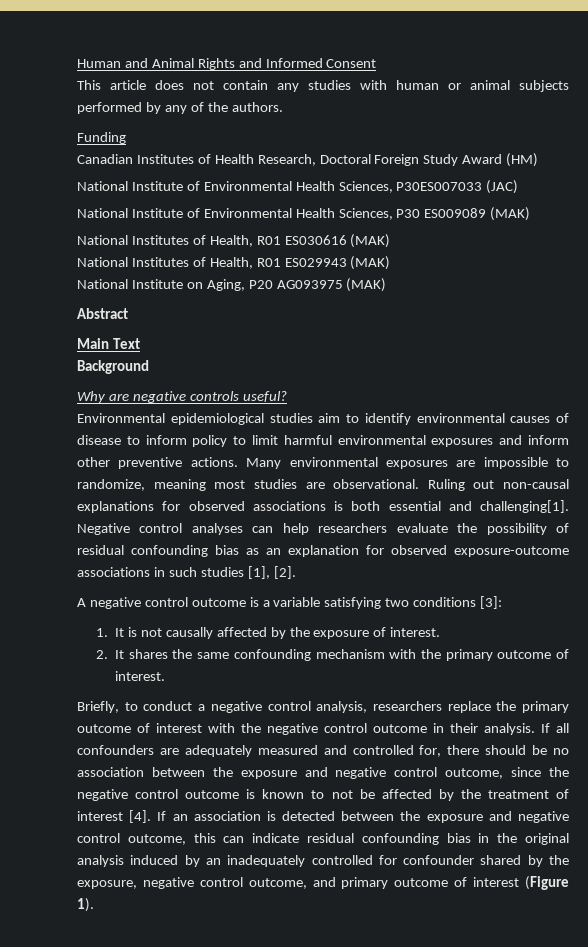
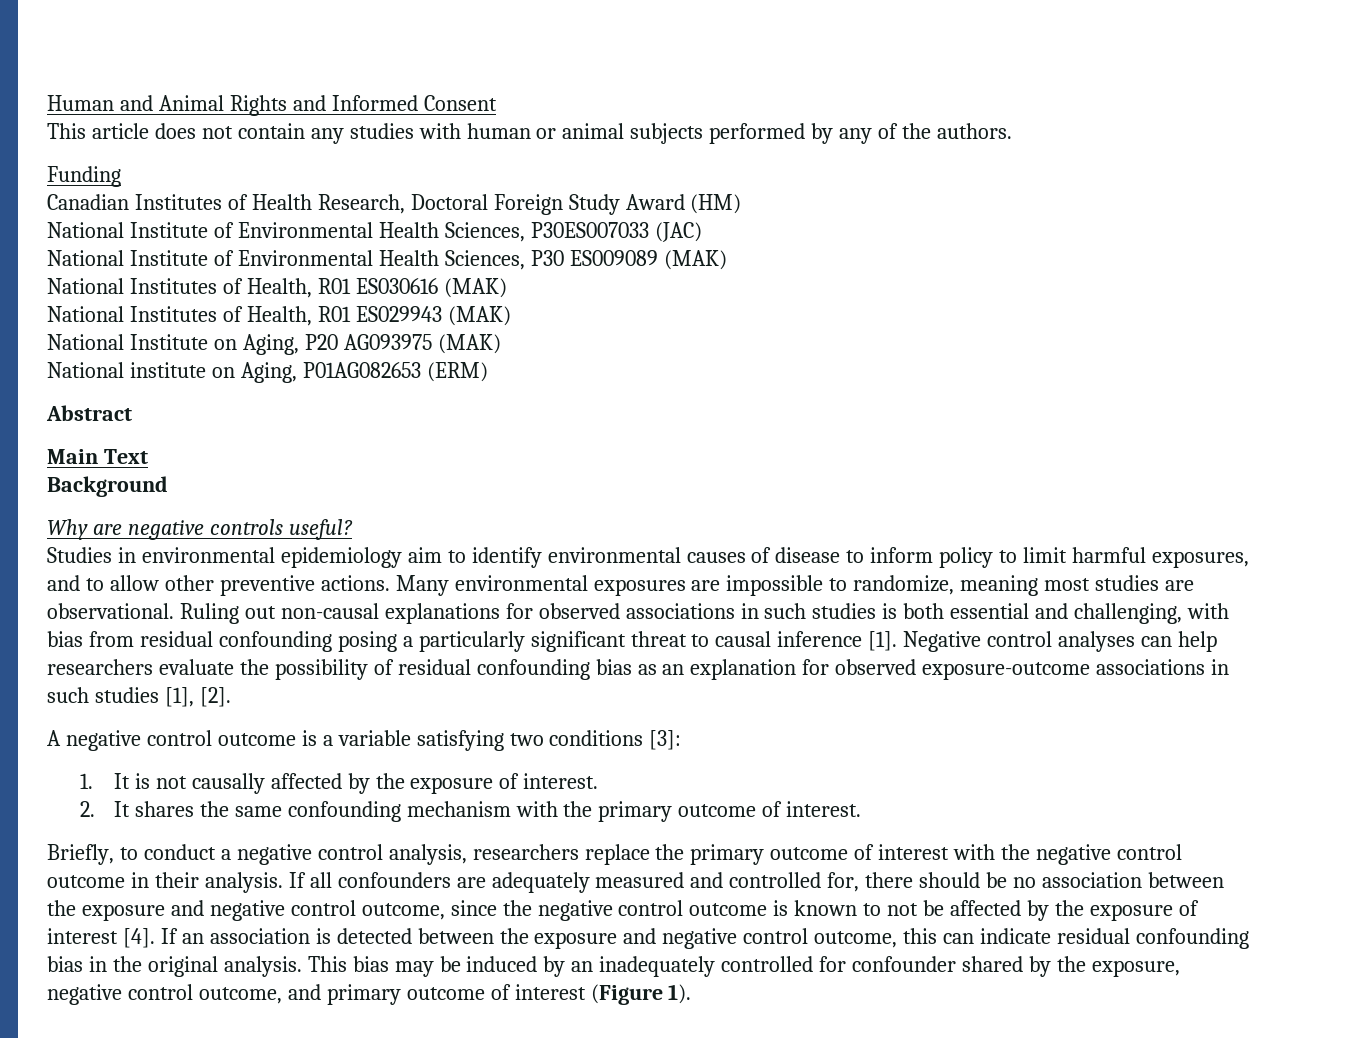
+ National institute on Aging, P01AG082653 (ERM)
- Environmental epidemiological studies aim to identify environmental causes of disease to inform policy to limit harmful environmental exposures and inform other preventive actions.
+ Studies in environmental epidemiology aim to identify environmental causes of disease to inform policy to limit harmful exposures, and to allow other preventive actions.
- Ruling out non-causal explanations for observed associations is both essential and challenging[1].
+ Ruling out non-causal explanations for observed associations in such studies is both essential and challenging, with bias from residual confounding posing a particularly significant threat to causal inference [1].
- If all confounders are adequately measured and controlled for, there should be no association between the exposure and negative control outcome, since the negative control outcome is known to not be affected by the treatment of interest [4].
+ If all confounders are adequately measured and controlled for, there should be no association between the exposure and negative control outcome, since the negative control outcome is known to not be affected by the exposure of interest [4].
- If an association is detected between the exposure and negative control outcome, this can indicate residual confounding bias in the original analysis induced by an inadequately controlled for confounder shared by the exposure, negative control outcome, and primary outcome of interest (Figure 1).
+ If an association is detected between the exposure and negative control outcome, this can indicate residual confounding bias in the original analysis. This bias may be induced by an inadequately controlled for confounder shared by the exposure, negative control outcome, and primary outcome of interest (Figure 1).

